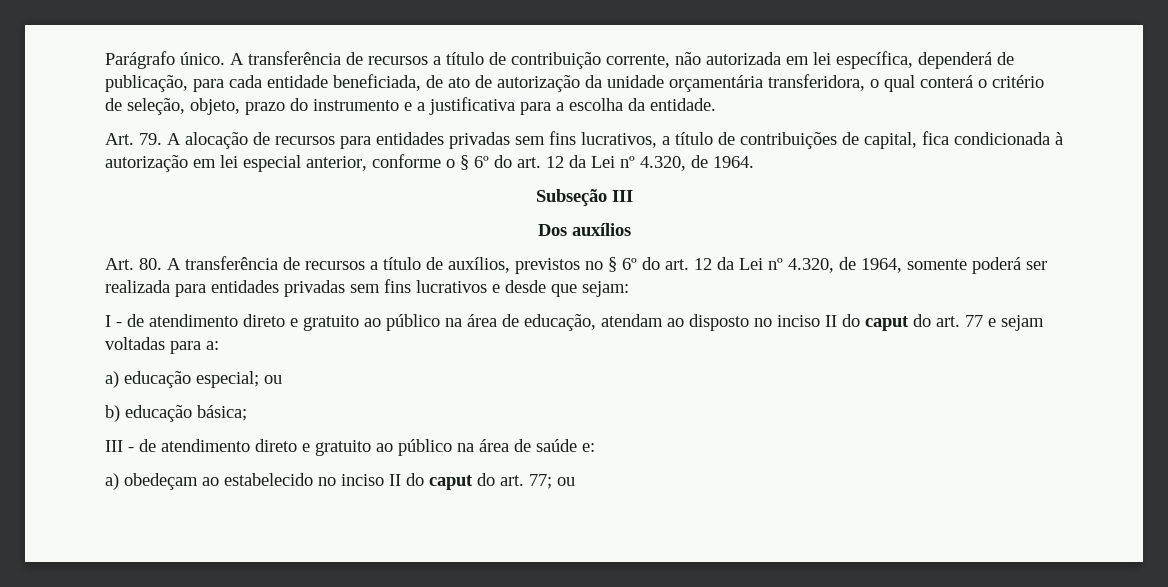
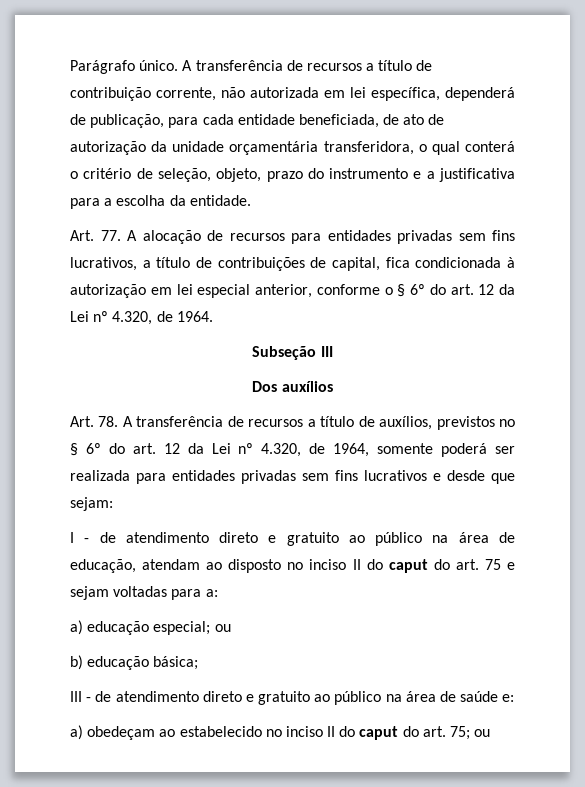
- Art. 79. A alocação de recursos para entidades privadas sem fins lucrativos, a título de contribuições de capital, fica condicionada à autorização em lei especial anterior, conforme o § 6º do art. 12 da Lei nº 4.320, de 1964.
+ Art. 77. A alocação de recursos para entidades privadas sem fins lucrativos, a título de contribuições de capital, fica condicionada à autorização em lei especial anterior, conforme o § 6º do art. 12 da Lei nº 4.320, de 1964.
- Art. 80. A transferência de recursos a título de auxílios, previstos no § 6º do art. 12 da Lei nº 4.320, de 1964, somente poderá ser realizada para entidades privadas sem fins lucrativos e desde que sejam:
+ Art. 78. A transferência de recursos a título de auxílios, previstos no § 6º do art. 12 da Lei nº 4.320, de 1964, somente poderá ser realizada para entidades privadas sem fins lucrativos e desde que sejam:
- I - de atendimento direto e gratuito ao público na área de educação, atendam ao disposto no inciso II do caput do art. 77 e sejam voltadas para a:
+ I - de atendimento direto e gratuito ao público na área de educação, atendam ao disposto no inciso II do caput do art. 75 e sejam voltadas para a:
- a) obedeçam ao estabelecido no inciso II do caput do art. 77; ou
+ a) obedeçam ao estabelecido no inciso II do caput do art. 75; ou

